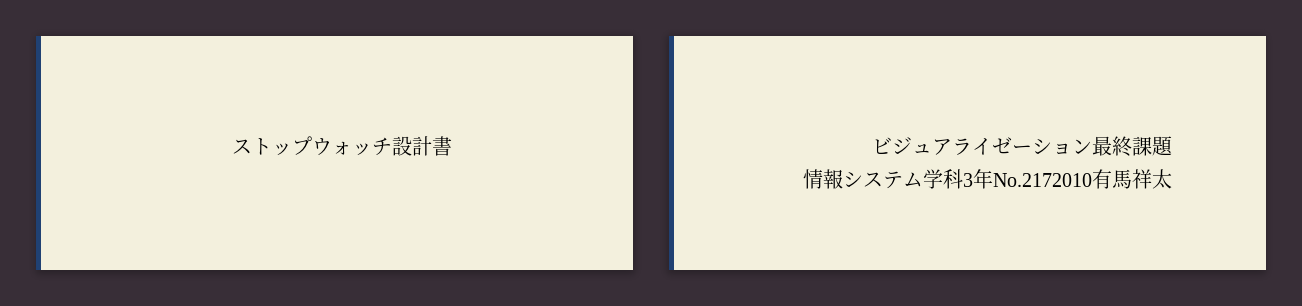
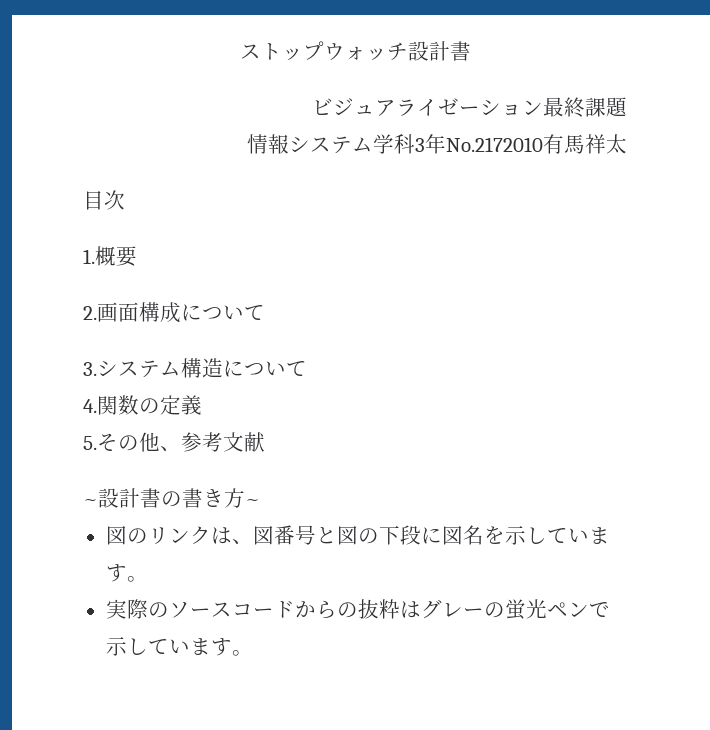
+ 目次
+ 1.概要
+ 2.画面構成について
+ 3.システム構造について
+ 4.関数の定義
+ 5.その他、参考文献
+ ~設計書の書き方~
+ 図のリンクは、図番号と図の下段に図名を示しています。
+ 実際のソースコードからの抜粋はグレーの蛍光ペンで示しています。

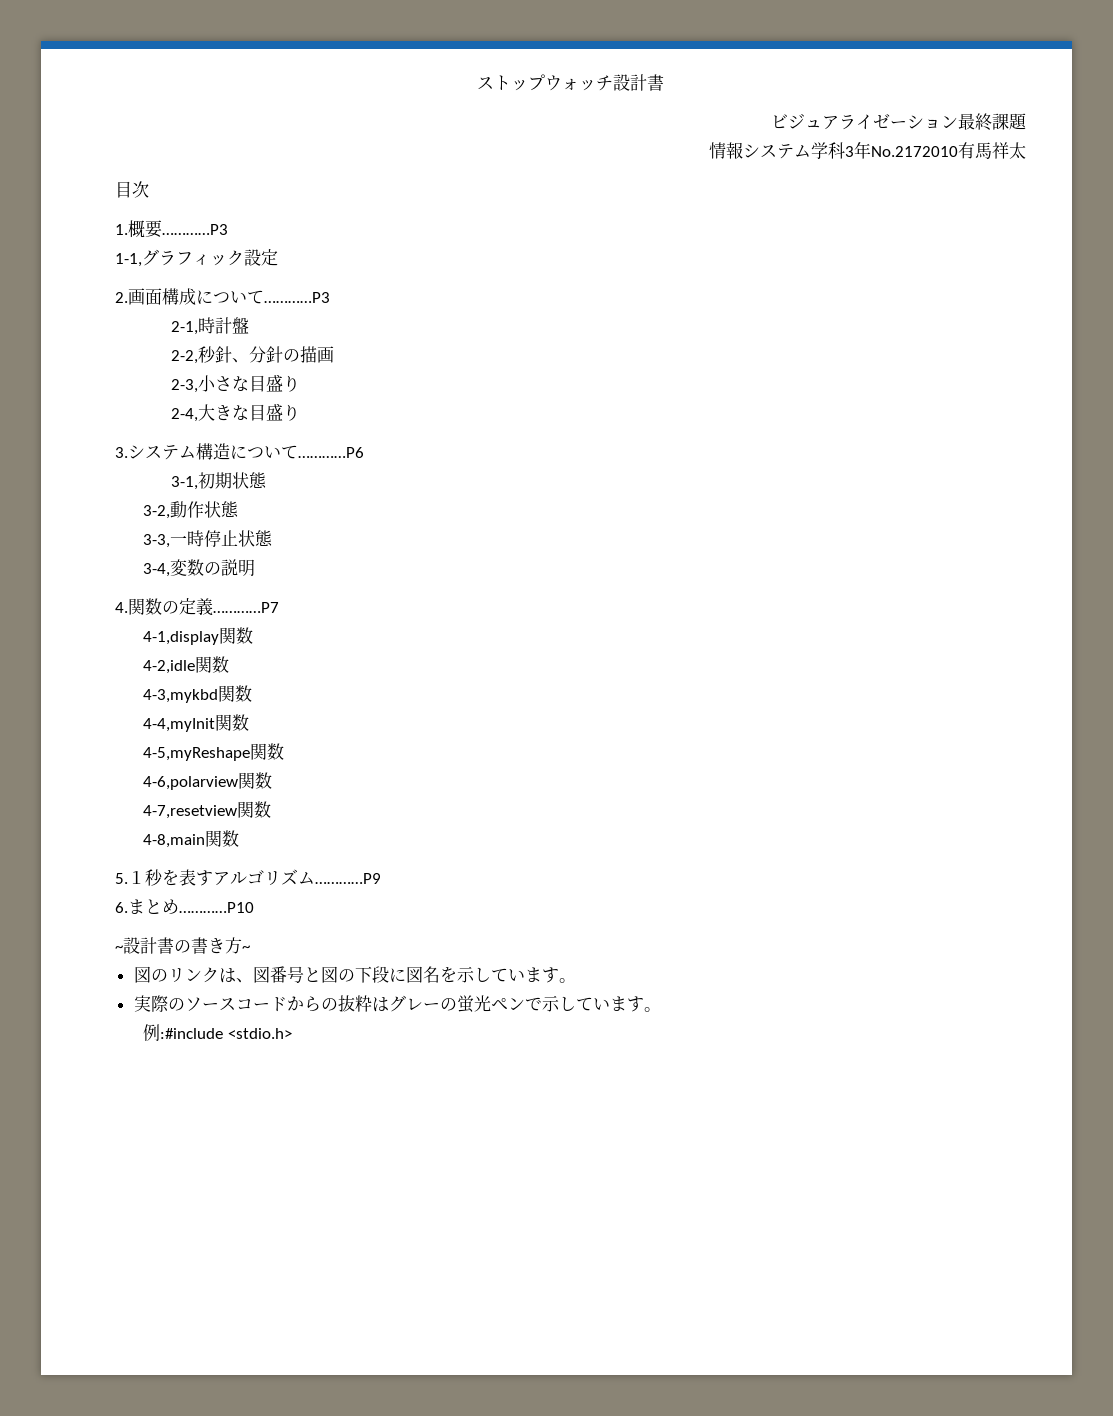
- 1.概要
+ 1.概要…………P3
+ 1-1,グラフィック設定
- 2.画面構成について
+ 2.画面構成について…………P3
+ 2-1,時計盤
+ 2-2,秒針、分針の描画
+ 2-3,小さな目盛り
+ 2-4,大きな目盛り
- 3.システム構造について
- 4.関数の定義
- 5.その他、参考文献
+ 3.システム構造について…………P6
+ 3-1,初期状態
+ 3-2,動作状態
+ 3-3,一時停止状態
+ 3-4,変数の説明
+ 4.関数の定義…………P7
+ 4-1,display関数
+ 4-2,idle関数
+ 4-3,mykbd関数
+ 4-4,myInit関数
+ 4-5,myReshape関数
+ 4-6,polarview関数
+ 4-7,resetview関数
+ 4-8,main関数
+ 5.１秒を表すアルゴリズム…………P9
+ 6.まとめ…………P10
+ 例:#include <stdio.h>

